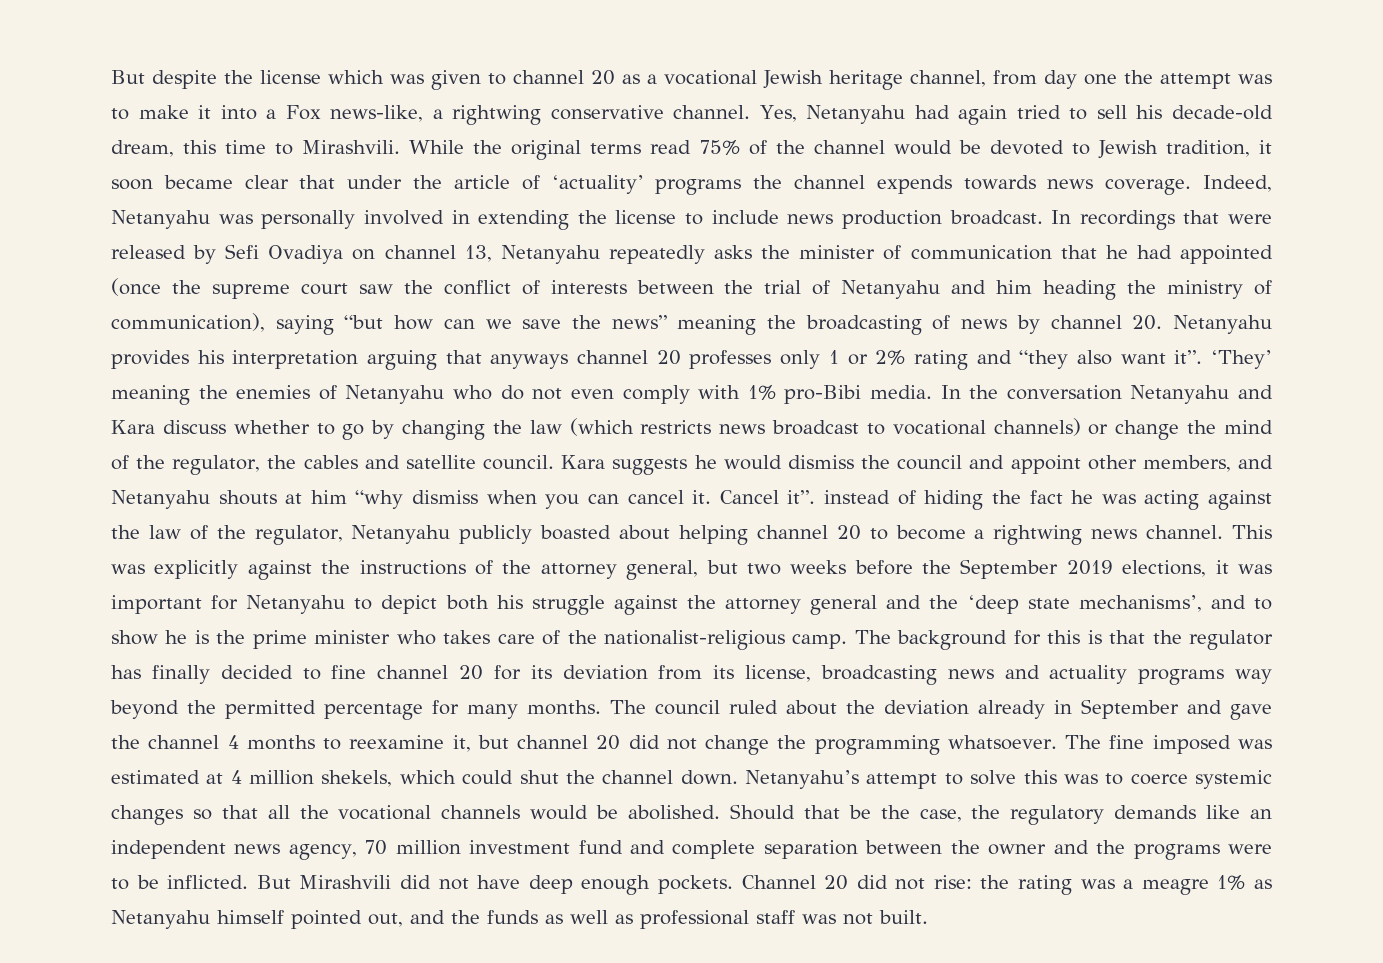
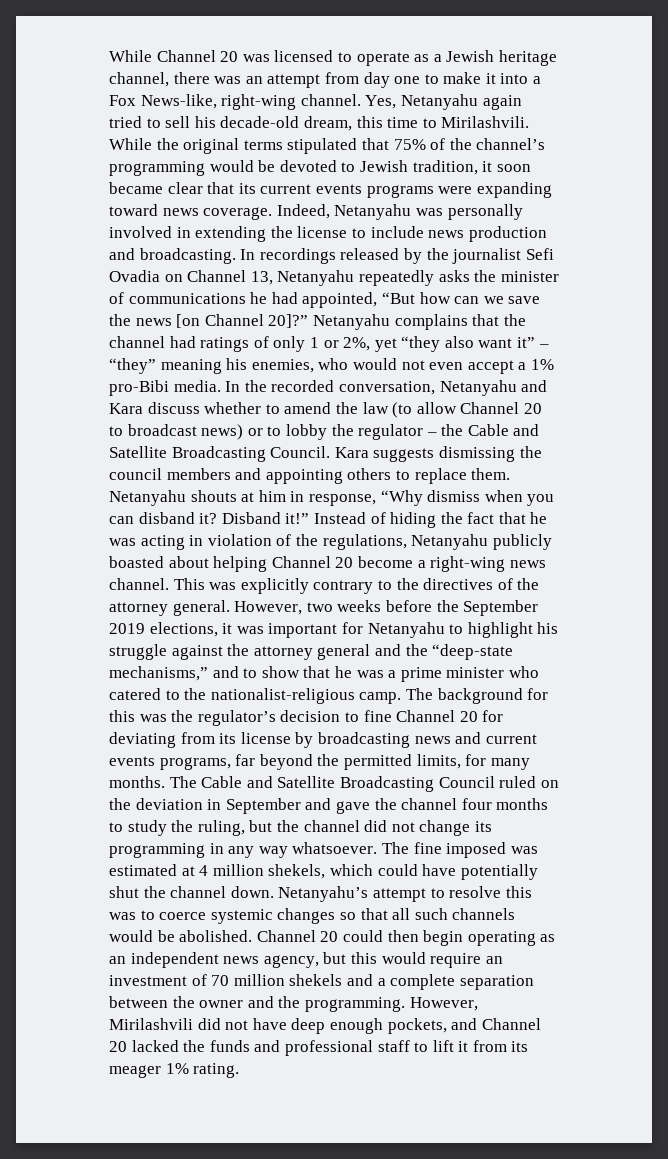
- But despite the license which was given to channel 20 as a vocational Jewish heritage channel, from day one the attempt was to make it into a Fox news-like, a rightwing conservative channel.
+ While Channel 20 was licensed to operate as a Jewish heritage channel, there was an attempt from day one to make it into a Fox News-like, right-wing channel.
- Yes, Netanyahu had again tried to sell his decade-old dream, this time to Mirashvili.
+ Yes, Netanyahu again tried to sell his decade-old dream, this time to Mirilashvili.
- While the original terms read 75% of the channel would be devoted to Jewish tradition, it soon became clear that under the article of ‘actuality’ programs the channel expends towards news coverage.
+ While the original terms stipulated that 75% of the channel’s programming would be devoted to Jewish tradition, it soon became clear that its current events programs were expanding toward news coverage.
- Indeed, Netanyahu was personally involved in extending the license to include news production broadcast. In recordings that were released by Sefi Ovadiya on channel 13, Netanyahu repeatedly asks the minister of communication that he had appointed (once the supreme court saw the conflict of interests between the trial of Netanyahu and him heading the ministry of communication), saying “but how can we save the news” meaning the broadcasting of news by channel 20. Netanyahu provides his interpretation arguing that anyways channel 20 professes only 1 or 2% rating and “they also want it”. ‘They’ meaning the enemies of Netanyahu who do not even comply with 1% pro-Bibi media.
+ Indeed, Netanyahu was personally involved in extending the license to include news production and broadcasting. In recordings released by the journalist Sefi Ovadia on Channel 13, Netanyahu repeatedly asks the minister of communications he had appointed, “But how can we save the news [on Channel 20]?” Netanyahu complains that the channel had ratings of only 1 or 2%, yet “they also want it” – “they” meaning his enemies, who would not even accept a 1% pro-Bibi media.
- In the conversation Netanyahu and Kara discuss whether to go by changing the law (which restricts news broadcast to vocational channels) or change the mind of the regulator, the cables and satellite council. Kara suggests he would dismiss the council and appoint other members, and Netanyahu shouts at him “why dismiss when you can cancel it. Cancel it”. instead of hiding the fact he was acting against the law of the regulator, Netanyahu publicly boasted about helping channel 20 to become a rightwing news channel.
+ In the recorded conversation, Netanyahu and Kara discuss whether to amend the law (to allow Channel 20 to broadcast news) or to lobby the regulator – the Cable and Satellite Broadcasting Council. Kara suggests dismissing the council members and appointing others to replace them. Netanyahu shouts at him in response, “Why dismiss when you can disband it? Disband it!” Instead of hiding the fact that he was acting in violation of the regulations, Netanyahu publicly boasted about helping Channel 20 become a right-wing news channel.
- This was explicitly against the instructions of the attorney general, but two weeks before the September 2019 elections, it was important for Netanyahu to depict both his struggle against the attorney general and the ‘deep state mechanisms’, and to show he is the prime minister who takes care of the nationalist-religious camp.
+ This was explicitly contrary to the directives of the attorney general. However, two weeks before the September 2019 elections, it was important for Netanyahu to highlight his struggle against the attorney general and the “deep-state mechanisms,” and to show that he was a prime minister who catered to the nationalist-religious camp.
- The background for this is that the regulator has finally decided to fine channel 20 for its deviation from its license, broadcasting news and actuality programs way beyond the permitted percentage for many months.
+ The background for this was the regulator’s decision to fine Channel 20 for deviating from its license by broadcasting news and current events programs, far beyond the permitted limits, for many months.
- The council ruled about the deviation already in September and gave the channel 4 months to reexamine it, but channel 20 did not change the programming whatsoever.
+ The Cable and Satellite Broadcasting Council ruled on the deviation in September and gave the channel four months to study the ruling, but the channel did not change its programming in any way whatsoever.
- The fine imposed was estimated at 4 million shekels, which could shut the channel down.
+ The fine imposed was estimated at 4 million shekels, which could have potentially shut the channel down.
- Netanyahu’s attempt to solve this was to coerce systemic changes so that all the vocational channels would be abolished.
+ Netanyahu’s attempt to resolve this was to coerce systemic changes so that all such channels would be abolished.
- Should that be the case, the regulatory demands like an independent news agency, 70 million investment fund and complete separation between the owner and the programs were to be inflicted. But Mirashvili did not have deep enough pockets. Channel 20 did not rise: the rating was a meagre 1% as Netanyahu himself pointed out, and the funds as well as professional staff was not built.
+ Channel 20 could then begin operating as an independent news agency, but this would require an investment of 70 million shekels and a complete separation between the owner and the programming. However, Mirilashvili did not have deep enough pockets, and Channel 20 lacked the funds and professional staff to lift it from its meager 1% rating.

